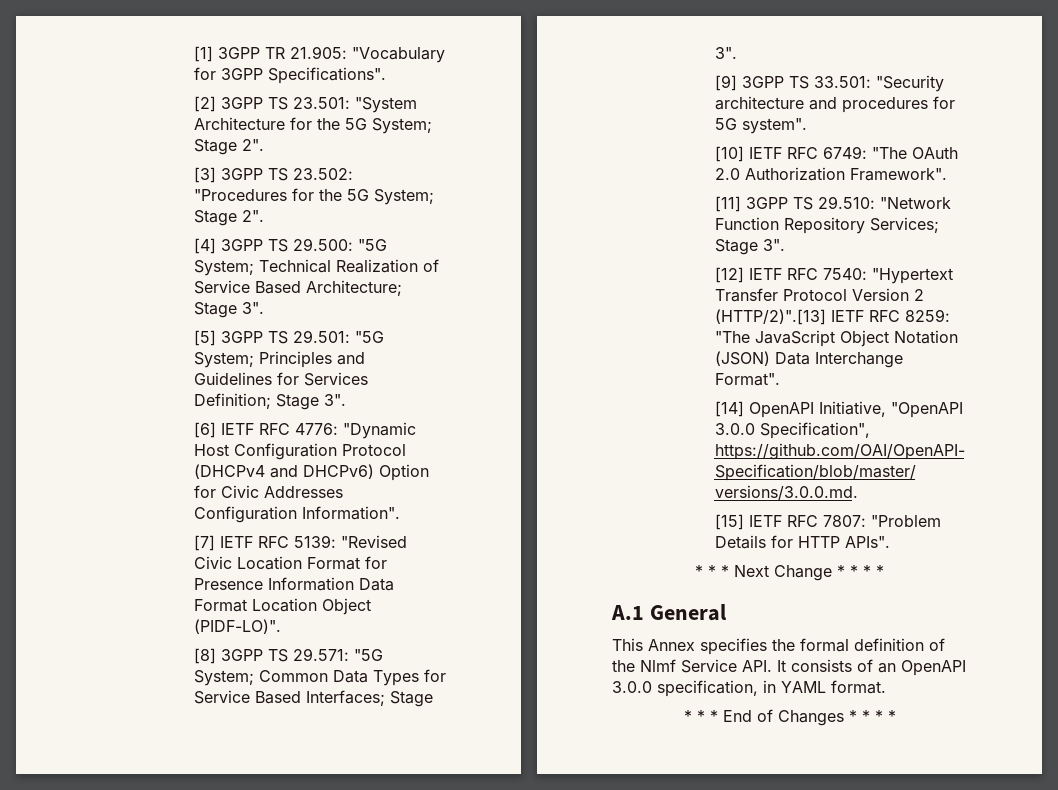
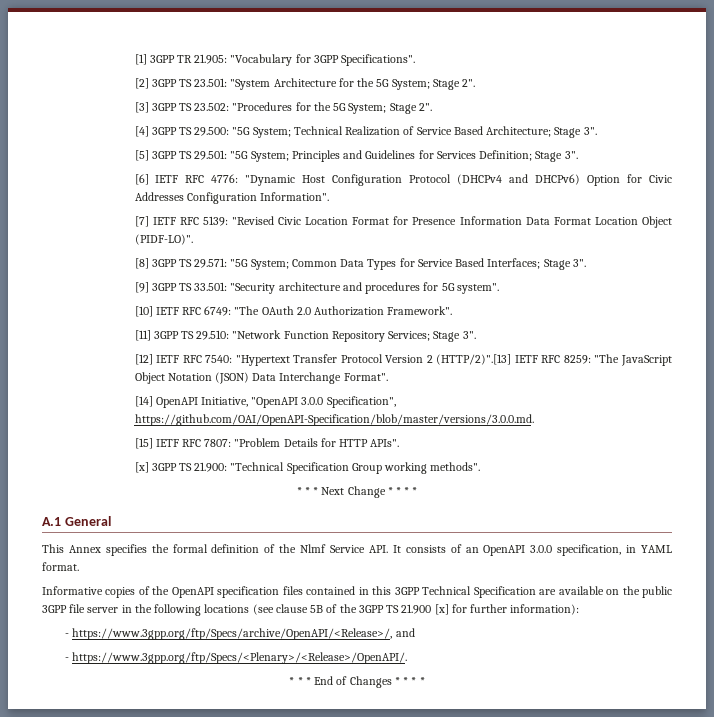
+ [x] 3GPP TS 21.900: "Technical Specification Group working methods".
+ Informative copies of the OpenAPI specification files contained in this 3GPP Technical Specification are available on the public 3GPP file server in the following locations (see clause 5B of the 3GPP TS 21.900 [x] for further information):
+ - https://www.3gpp.org/ftp/Specs/archive/OpenAPI/<Release>/, and
+ - https://www.3gpp.org/ftp/Specs/<Plenary>/<Release>/OpenAPI/.

